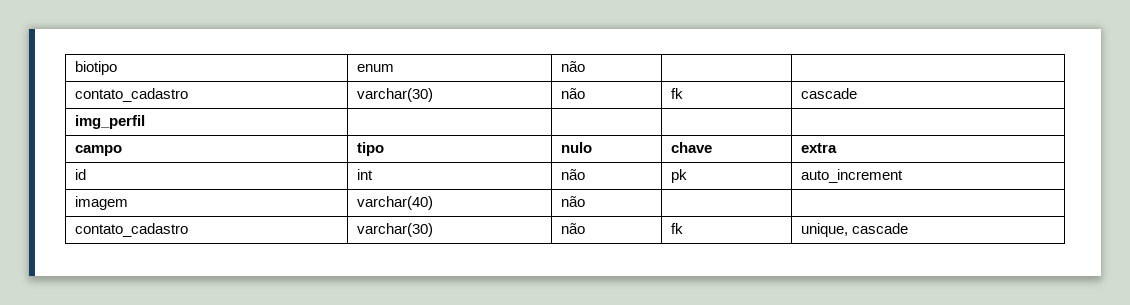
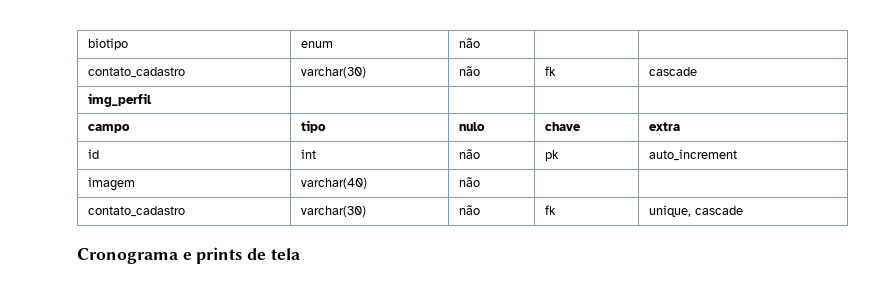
+ Cronograma e prints de tela

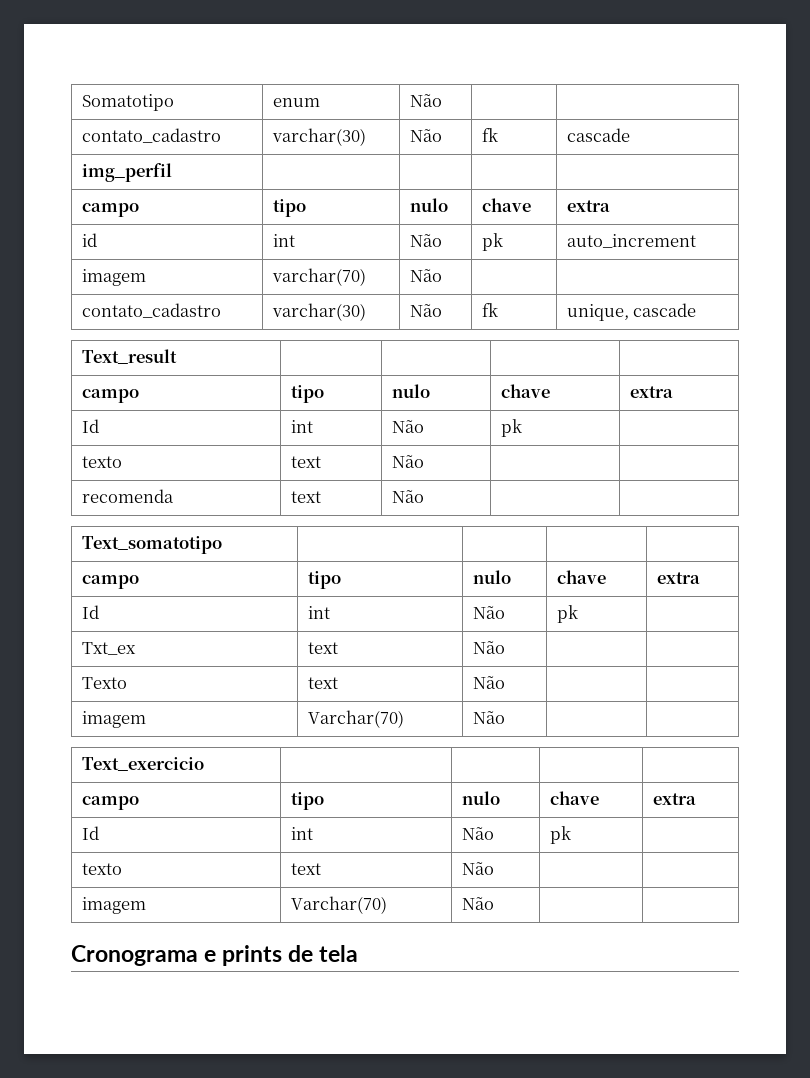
- biotipo | enum | não | |
- contato_cadastro | varchar(30) | não | fk | cascade
+ Somatotipo | enum | Não | |
+ contato_cadastro | varchar(30) | Não | fk | cascade
- id | int | não | pk | auto_increment
+ id | int | Não | pk | auto_increment
- imagem | varchar(40) | não | |
- contato_cadastro | varchar(30) | não | fk | unique, cascade
+ imagem | varchar(70) | Não | |
+ contato_cadastro | varchar(30) | Não | fk | unique, cascade
+ Text_result | | | |
+ campo | tipo | nulo | chave | extra
+ Id | int | Não | pk |
+ texto | text | Não | |
+ recomenda | text | Não | |
+ Text_somatotipo | | | |
+ campo | tipo | nulo | chave | extra
+ Id | int | Não | pk |
+ Txt_ex | text | Não | |
+ Texto | text | Não | |
+ imagem | Varchar(70) | Não | |
+ Text_exercicio | | | |
+ campo | tipo | nulo | chave | extra
+ Id | int | Não | pk |
+ texto | text | Não | |
+ imagem | Varchar(70) | Não | |

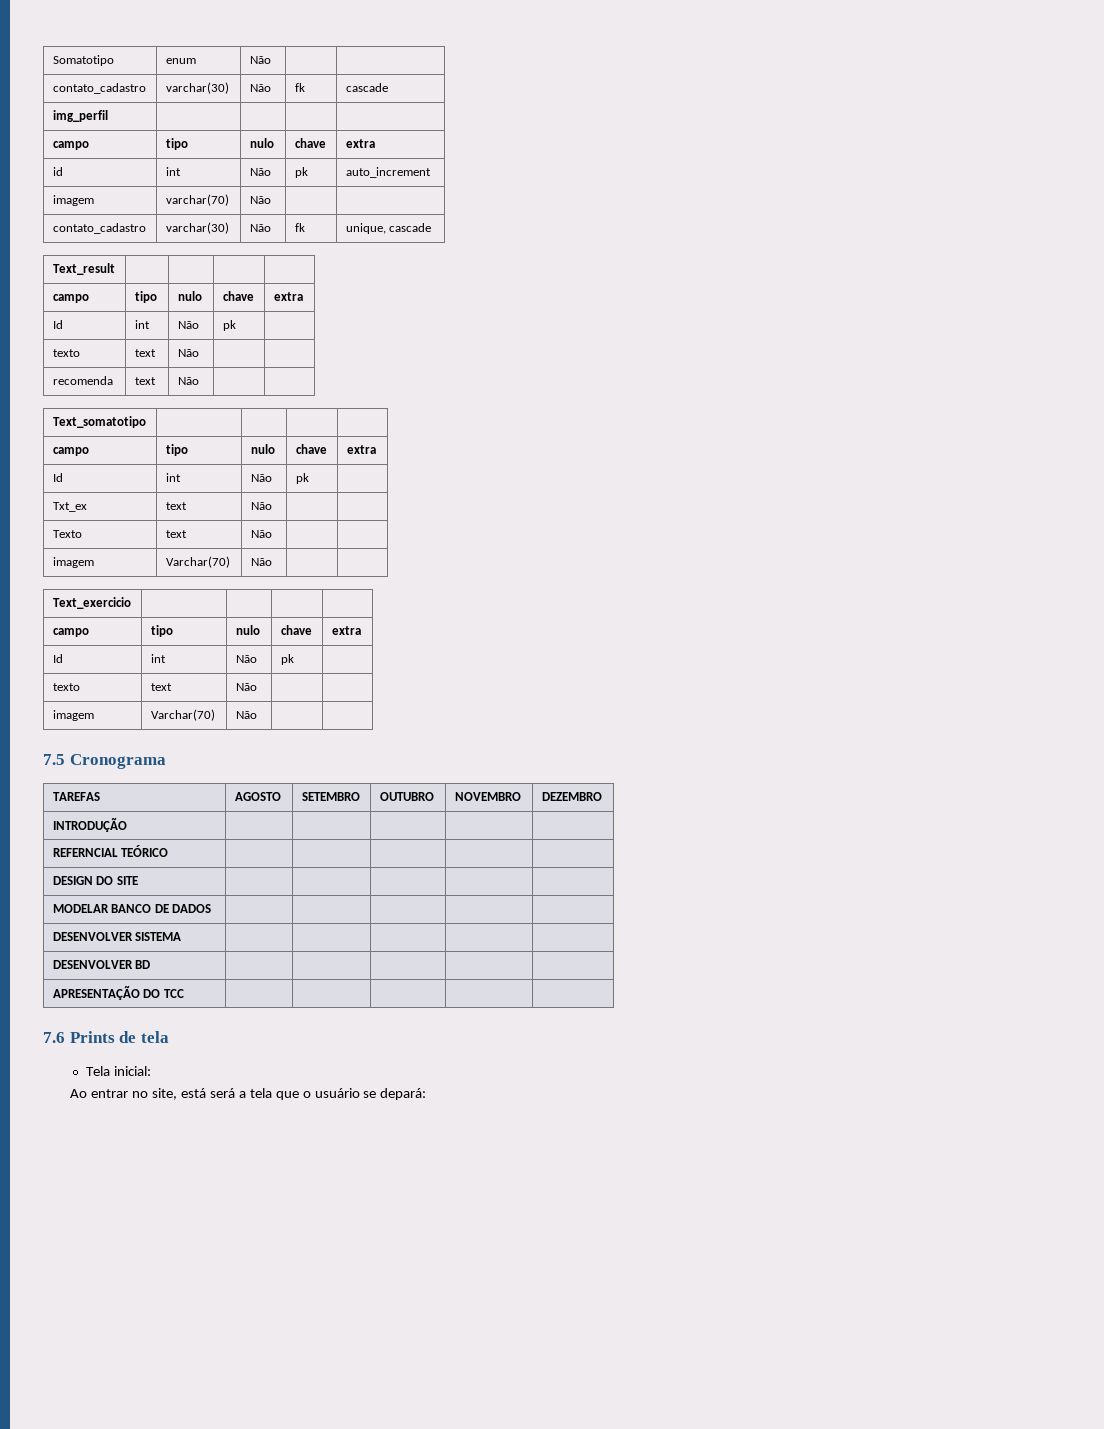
- Cronograma e prints de tela
+ 7.5 Cronograma
+ TAREFAS | AGOSTO | SETEMBRO | OUTUBRO | NOVEMBRO | DEZEMBRO
+ INTRODUÇÃO | | | | |
+ REFERNCIAL TEÓRICO | | | | |
+ DESIGN DO SITE | | | | |
+ MODELAR BANCO DE DADOS | | | | |
+ DESENVOLVER SISTEMA | | | | |
+ DESENVOLVER BD | | | | |
+ APRESENTAÇÃO DO TCC | | | | |
+ 7.6 Prints de tela
+ Tela inicial:
+ Ao entrar no site, está será a tela que o usuário se depará:

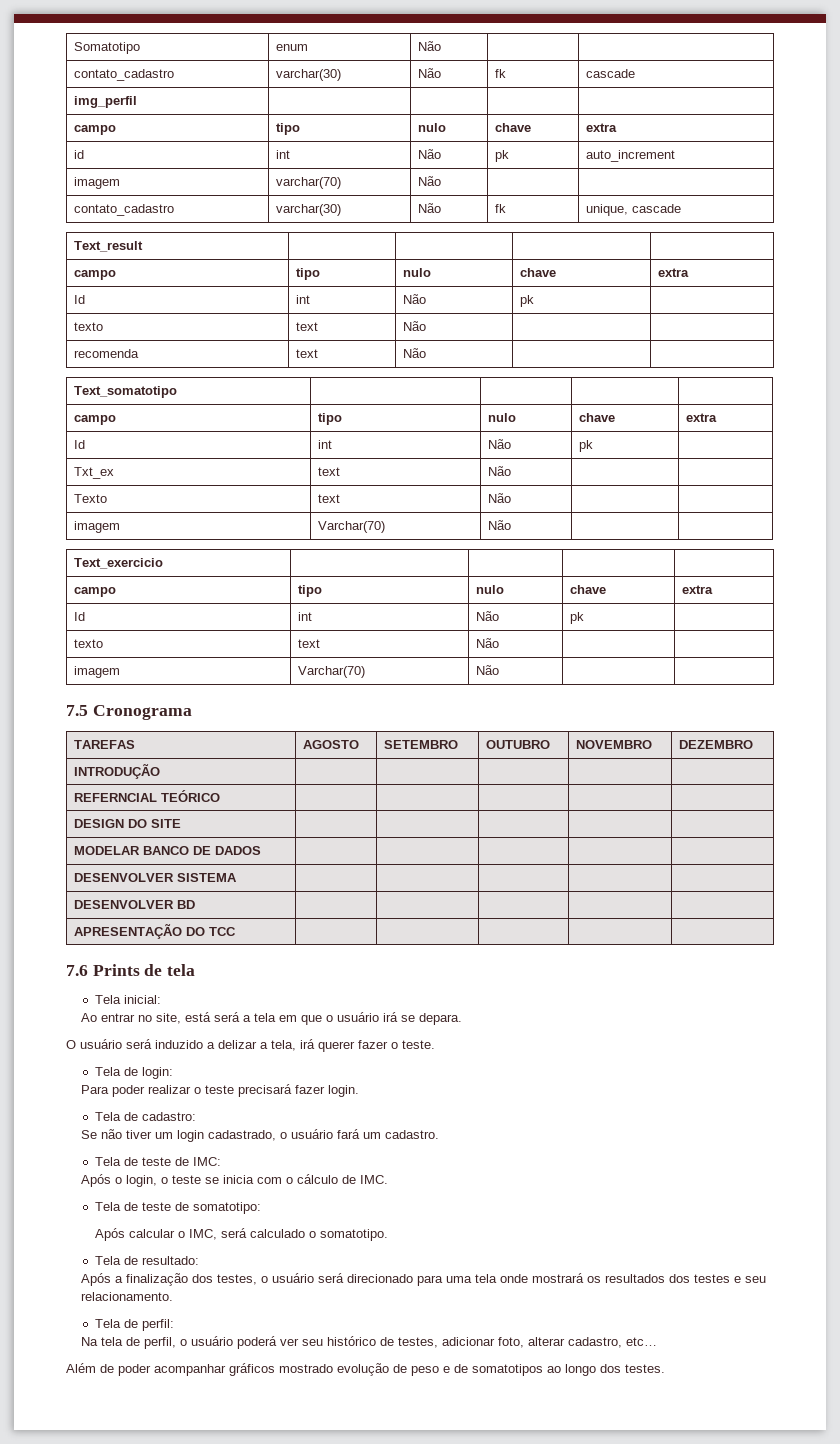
- Ao entrar no site, está será a tela que o usuário se depará:
+ Ao entrar no site, está será a tela em que o usuário irá se depara.
+ O usuário será induzido a delizar a tela, irá querer fazer o teste.
+ Tela de login:
+ Para poder realizar o teste precisará fazer login.
+ Tela de cadastro:
+ Se não tiver um login cadastrado, o usuário fará um cadastro.
+ Tela de teste de IMC:
+ Após o login, o teste se inicia com o cálculo de IMC.
+ Tela de teste de somatotipo:
+ Após calcular o IMC, será calculado o somatotipo.
+ Tela de resultado:
+ Após a finalização dos testes, o usuário será direcionado para uma tela onde mostrará os resultados dos testes e seu relacionamento.
+ Tela de perfil:
+ Na tela de perfil, o usuário poderá ver seu histórico de testes, adicionar foto, alterar cadastro, etc…
+ Além de poder acompanhar gráficos mostrado evolução de peso e de somatotipos ao longo dos testes.

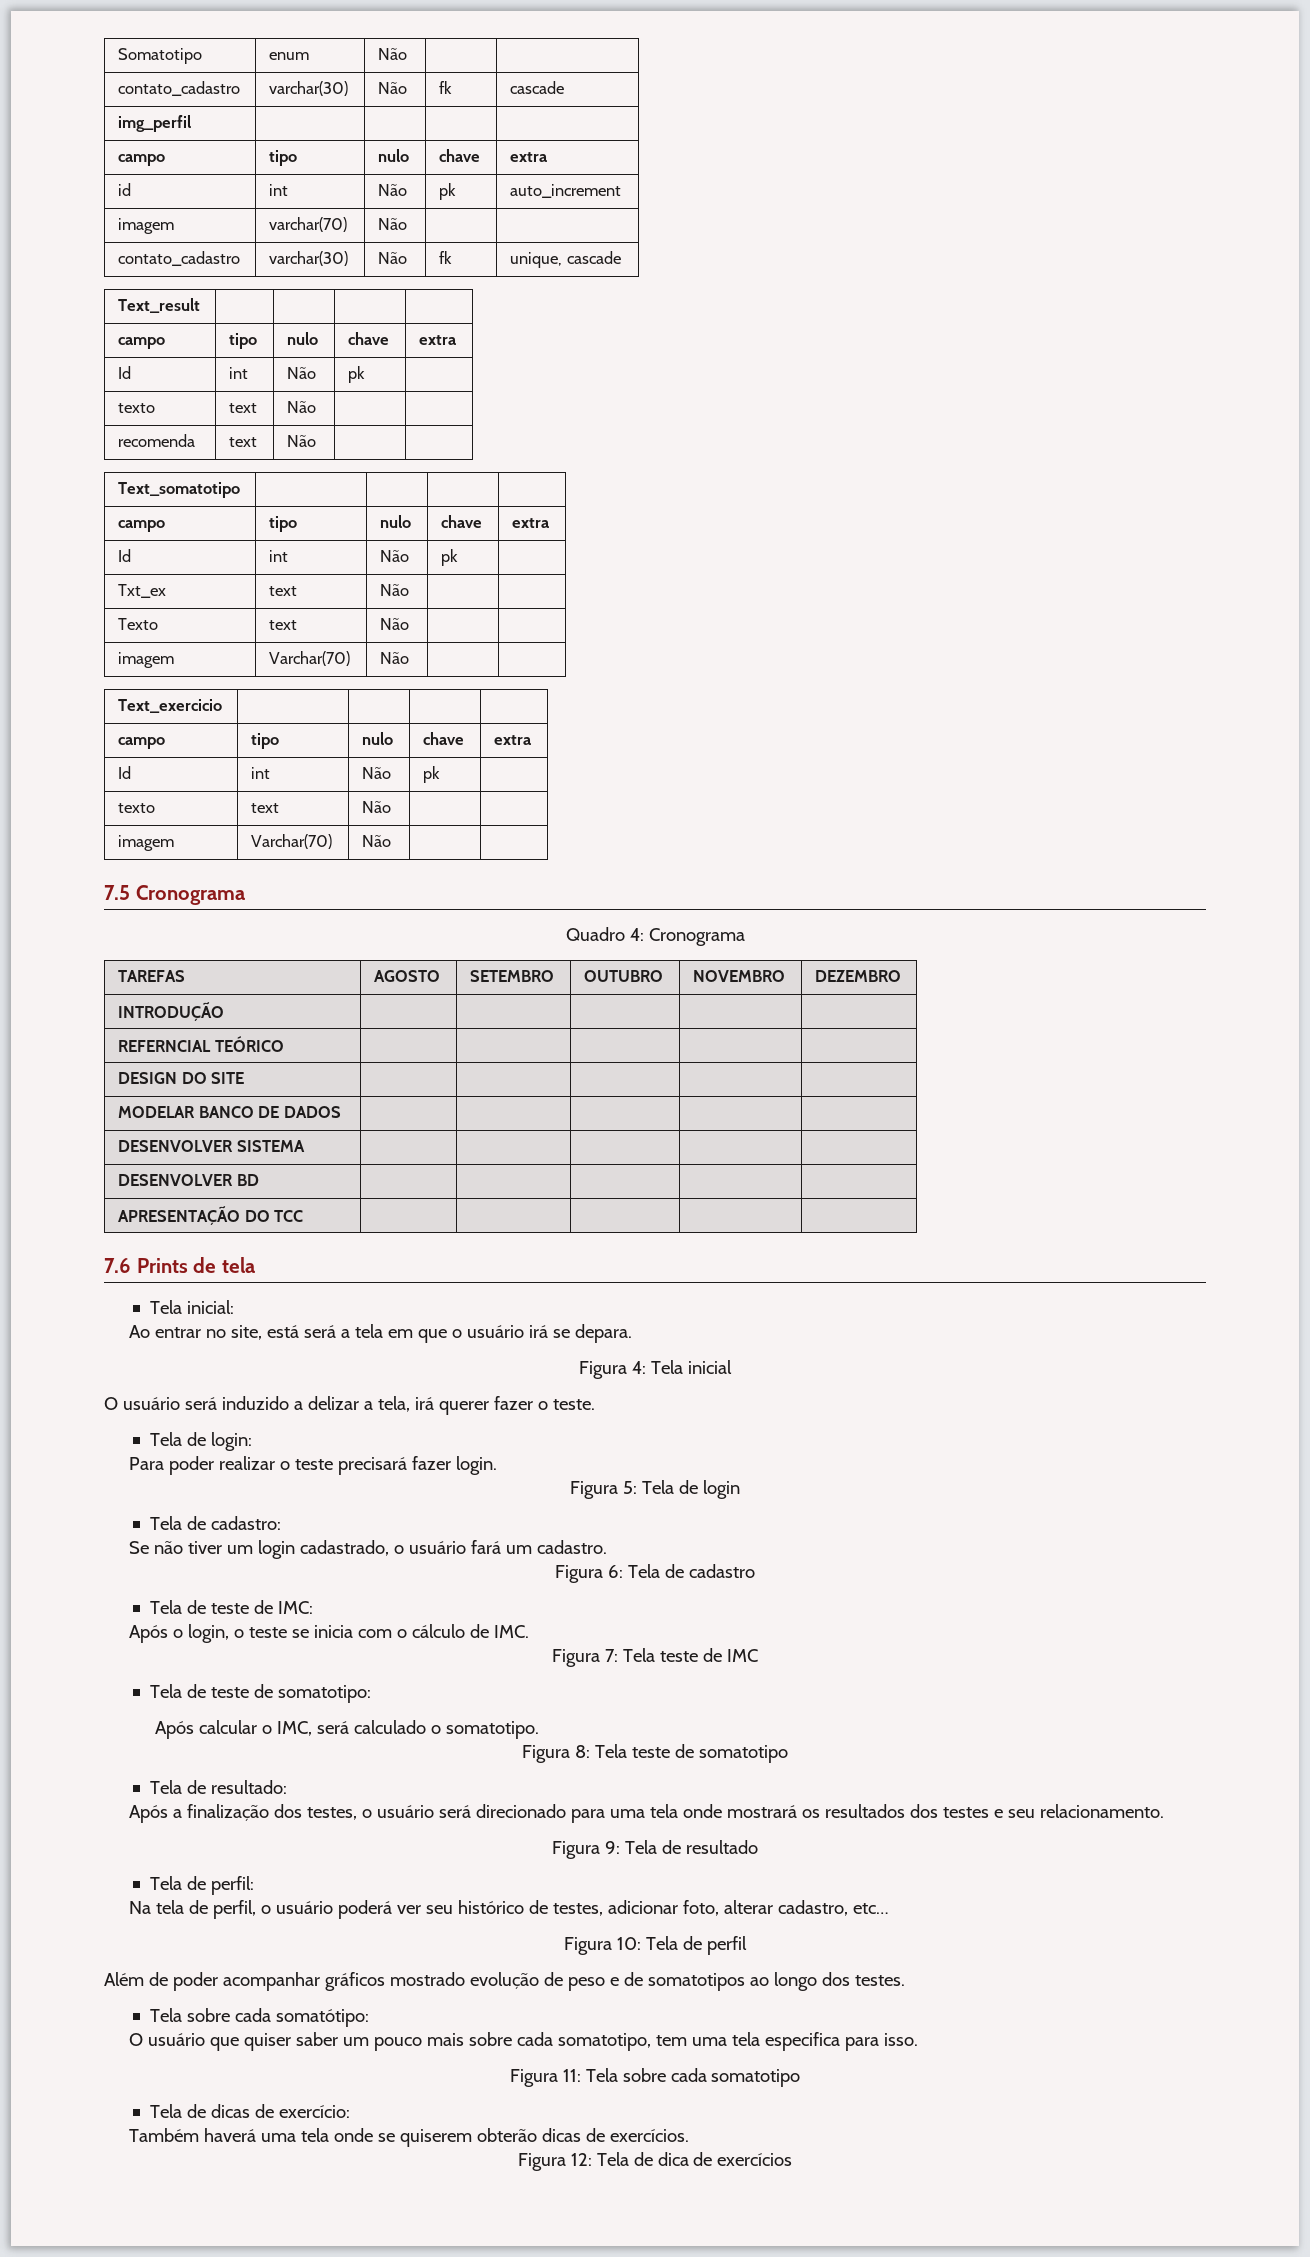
+ Quadro 4: Cronograma
+ Figura 4: Tela inicial
+ Figura 5: Tela de login
+ Figura 6: Tela de cadastro
+ Figura 7: Tela teste de IMC
+ Figura 8: Tela teste de somatotipo
+ Figura 9: Tela de resultado
+ Figura 10: Tela de perfil
+ Tela sobre cada somatótipo:
+ O usuário que quiser saber um pouco mais sobre cada somatotipo, tem uma tela especifica para isso.
+ Figura 11: Tela sobre cada somatotipo
+ Tela de dicas de exercício:
+ Também haverá uma tela onde se quiserem obterão dicas de exercícios.
+ Figura 12: Tela de dica de exercícios

